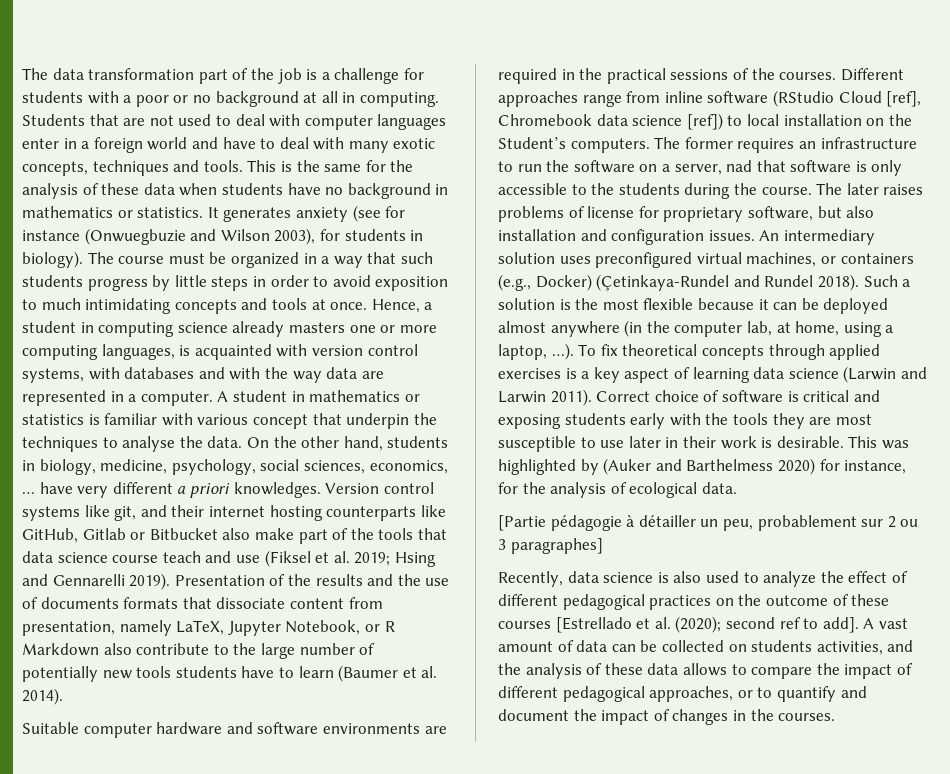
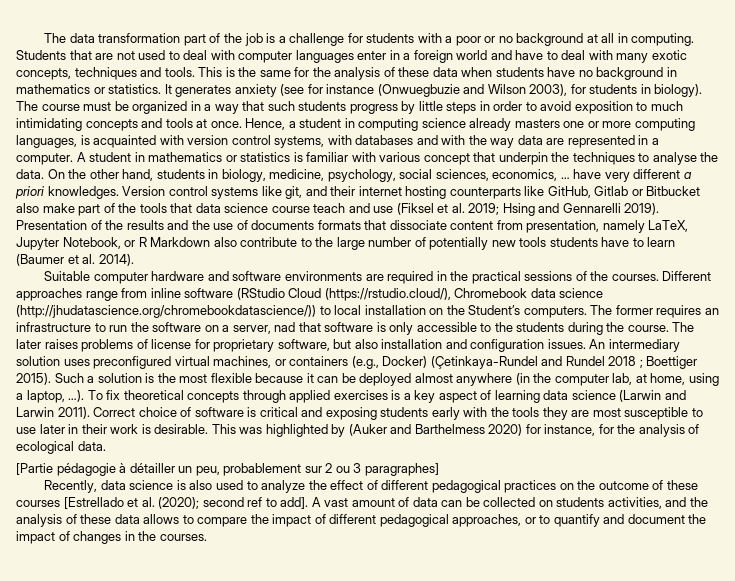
- Different approaches range from inline software (RStudio Cloud [ref], Chromebook data science [ref]) to local installation on the Student’s computers.
+ Different approaches range from inline software (RStudio Cloud (https://rstudio.cloud/), Chromebook data science (http://jhudatascience.org/chromebookdatascience/)) to local installation on the Student’s computers.
- An intermediary solution uses preconfigured virtual machines, or containers (e.g., Docker) (Çetinkaya-Rundel and Rundel 2018).
+ An intermediary solution uses preconfigured virtual machines, or containers (e.g., Docker) (Çetinkaya-Rundel and Rundel 2018 ; Boettiger 2015).

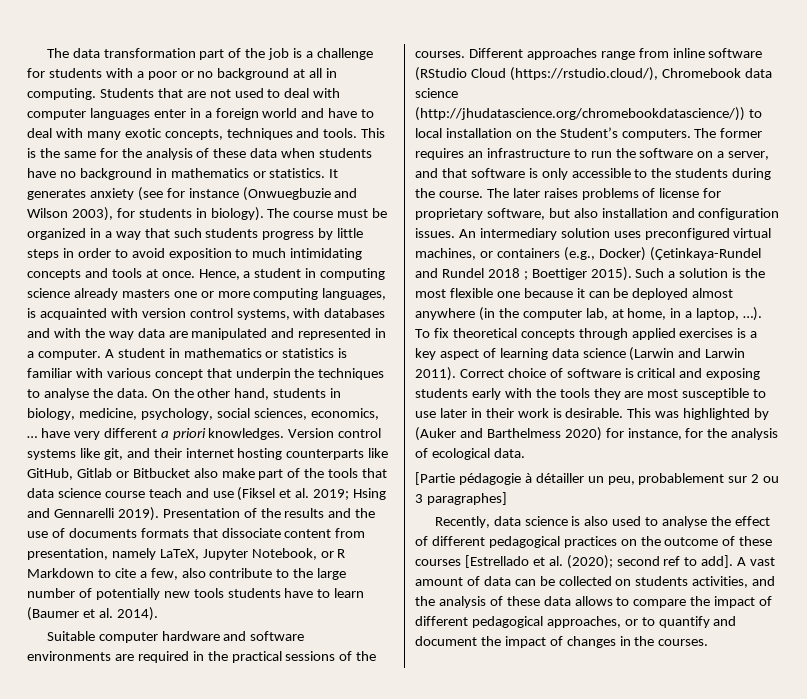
- Hence, a student in computing science already masters one or more computing languages, is acquainted with version control systems, with databases and with the way data are represented in a computer.
+ Hence, a student in computing science already masters one or more computing languages, is acquainted with version control systems, with databases and with the way data are manipulated and represented in a computer.
- Presentation of the results and the use of documents formats that dissociate content from presentation, namely LaTeX, Jupyter Notebook, or R Markdown also contribute to the large number of potentially new tools students have to learn (Baumer et al. 2014).
+ Presentation of the results and the use of documents formats that dissociate content from presentation, namely LaTeX, Jupyter Notebook, or R Markdown to cite a few, also contribute to the large number of potentially new tools students have to learn (Baumer et al. 2014).
- The former requires an infrastructure to run the software on a server, nad that software is only accessible to the students during the course.
+ The former requires an infrastructure to run the software on a server, and that software is only accessible to the students during the course.
- Such a solution is the most flexible because it can be deployed almost anywhere (in the computer lab, at home, using a laptop, …).
+ Such a solution is the most flexible one because it can be deployed almost anywhere (in the computer lab, at home, in a laptop, …).
- Recently, data science is also used to analyze the effect of different pedagogical practices on the outcome of these courses [Estrellado et al. (2020); second ref to add].
+ Recently, data science is also used to analyse the effect of different pedagogical practices on the outcome of these courses [Estrellado et al. (2020); second ref to add].

